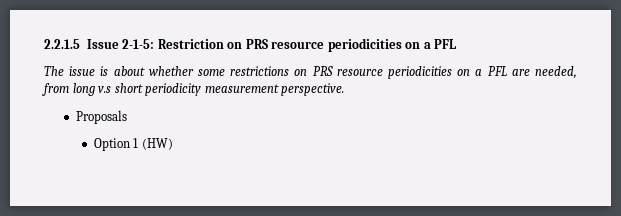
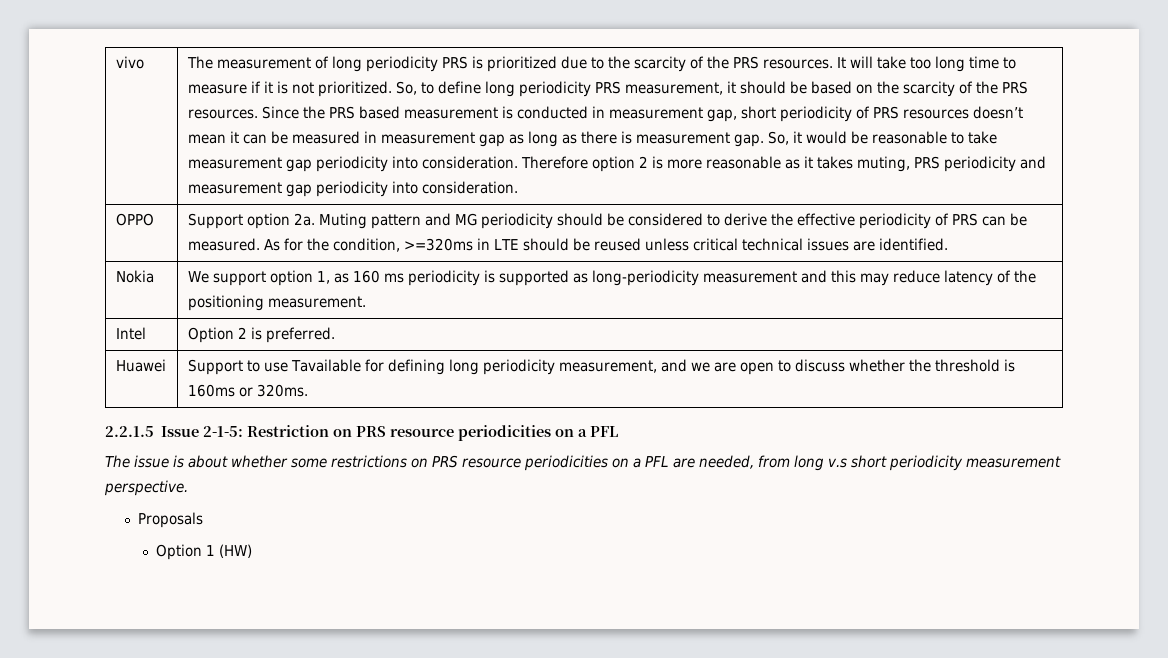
+ vivo | The measurement of long periodicity PRS is prioritized due to the scarcity of the PRS resources. It will take too long time to measure if it is not prioritized. So, to define long periodicity PRS measurement, it should be based on the scarcity of the PRS resources. Since the PRS based measurement is conducted in measurement gap, short periodicity of PRS resources doesn’t mean it can be measured in measurement gap as long as there is measurement gap. So, it would be reasonable to take measurement gap periodicity into consideration. Therefore option 2 is more reasonable as it takes muting, PRS periodicity and measurement gap periodicity into consideration.
+ OPPO | Support option 2a. Muting pattern and MG periodicity should be considered to derive the effective periodicity of PRS can be measured. As for the condition, >=320ms in LTE should be reused unless critical technical issues are identified.
+ Nokia | We support option 1, as 160 ms periodicity is supported as long-periodicity measurement and this may reduce latency of the positioning measurement.
+ Intel | Option 2 is preferred.
+ Huawei | Support to use Tavailable for defining long periodicity measurement, and we are open to discuss whether the threshold is 160ms or 320ms.

